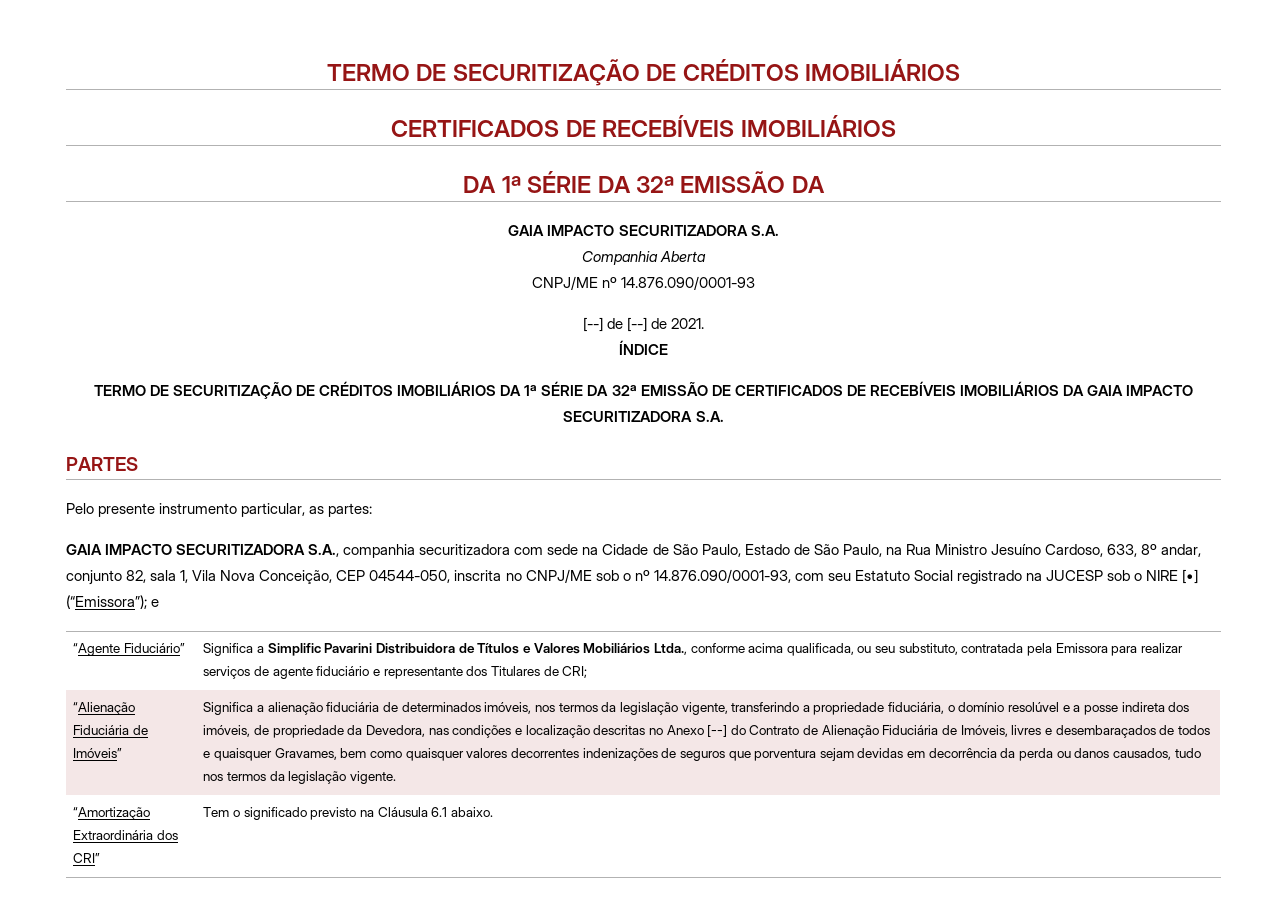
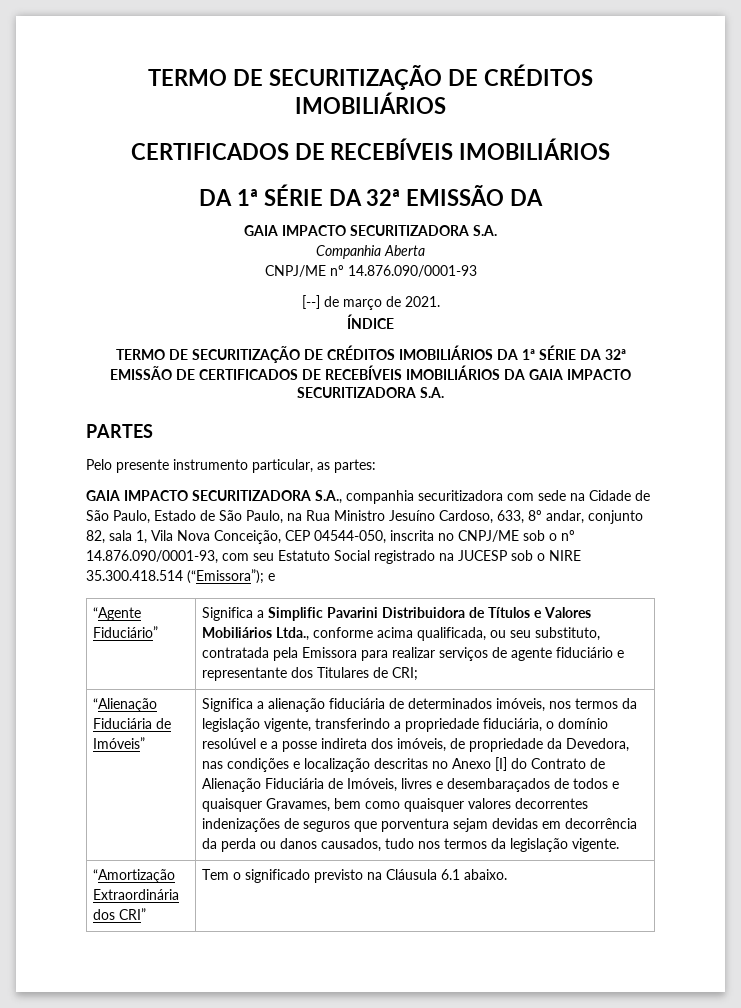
- [--] de [--] de 2021.
+ [--] de março de 2021.
- GAIA IMPACTO SECURITIZADORA S.A., companhia securitizadora com sede na Cidade de São Paulo, Estado de São Paulo, na Rua Ministro Jesuíno Cardoso, 633, 8º andar, conjunto 82, sala 1, Vila Nova Conceição, CEP 04544-050, inscrita no CNPJ/ME sob o nº 14.876.090/0001-93, com seu Estatuto Social registrado na JUCESP sob o NIRE [•] (“Emissora”); e
+ GAIA IMPACTO SECURITIZADORA S.A., companhia securitizadora com sede na Cidade de São Paulo, Estado de São Paulo, na Rua Ministro Jesuíno Cardoso, 633, 8º andar, conjunto 82, sala 1, Vila Nova Conceição, CEP 04544-050, inscrita no CNPJ/ME sob o nº 14.876.090/0001-93, com seu Estatuto Social registrado na JUCESP sob o NIRE 35.300.418.514 (“Emissora”); e
- Significa a alienação fiduciária de determinados imóveis, nos termos da legislação vigente, transferindo a propriedade fiduciária, o domínio resolúvel e a posse indireta dos imóveis, de propriedade da Devedora, nas condições e localização descritas no Anexo [--] do Contrato de Alienação Fiduciária de Imóveis, livres e desembaraçados de todos e quaisquer Gravames, bem como quaisquer valores decorrentes indenizações de seguros que porventura sejam devidas em decorrência da perda ou danos causados, tudo nos termos da legislação vigente.
+ Significa a alienação fiduciária de determinados imóveis, nos termos da legislação vigente, transferindo a propriedade fiduciária, o domínio resolúvel e a posse indireta dos imóveis, de propriedade da Devedora, nas condições e localização descritas no Anexo [I] do Contrato de Alienação Fiduciária de Imóveis, livres e desembaraçados de todos e quaisquer Gravames, bem como quaisquer valores decorrentes indenizações de seguros que porventura sejam devidas em decorrência da perda ou danos causados, tudo nos termos da legislação vigente.

